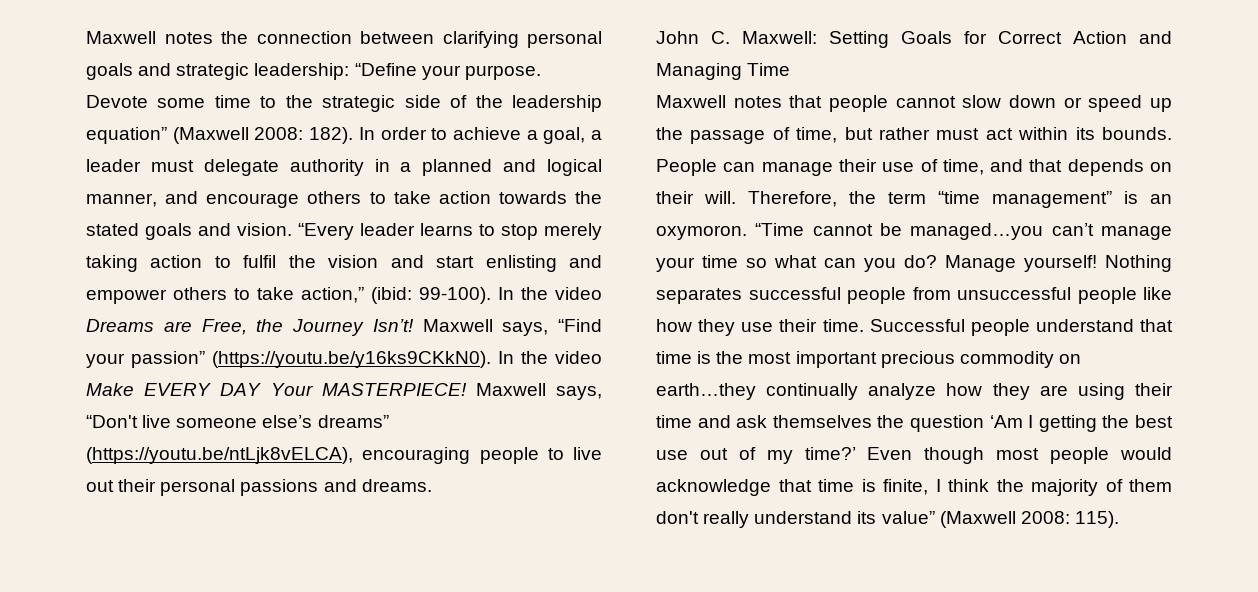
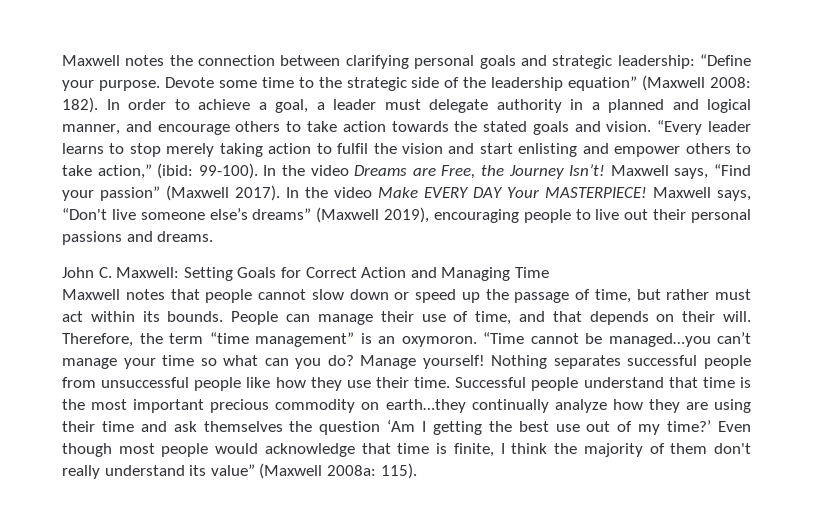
- Maxwell says, “Find your passion” (https://youtu.be/y16ks9CKkN0). In the video Make EVERY DAY Your MASTERPIECE!
+ Maxwell says, “Find your passion” (Maxwell 2017). In the video Make EVERY DAY Your MASTERPIECE!
- Maxwell says, “Don't live someone else’s dreams” (https://youtu.be/ntLjk8vELCA), encouraging people to live out their personal passions and dreams.
+ Maxwell says, “Don't live someone else’s dreams” (Maxwell 2019), encouraging people to live out their personal passions and dreams.
- Even though most people would acknowledge that time is finite, I think the majority of them don't really understand its value” (Maxwell 2008: 115).
+ Even though most people would acknowledge that time is finite, I think the majority of them don't really understand its value” (Maxwell 2008a: 115).

